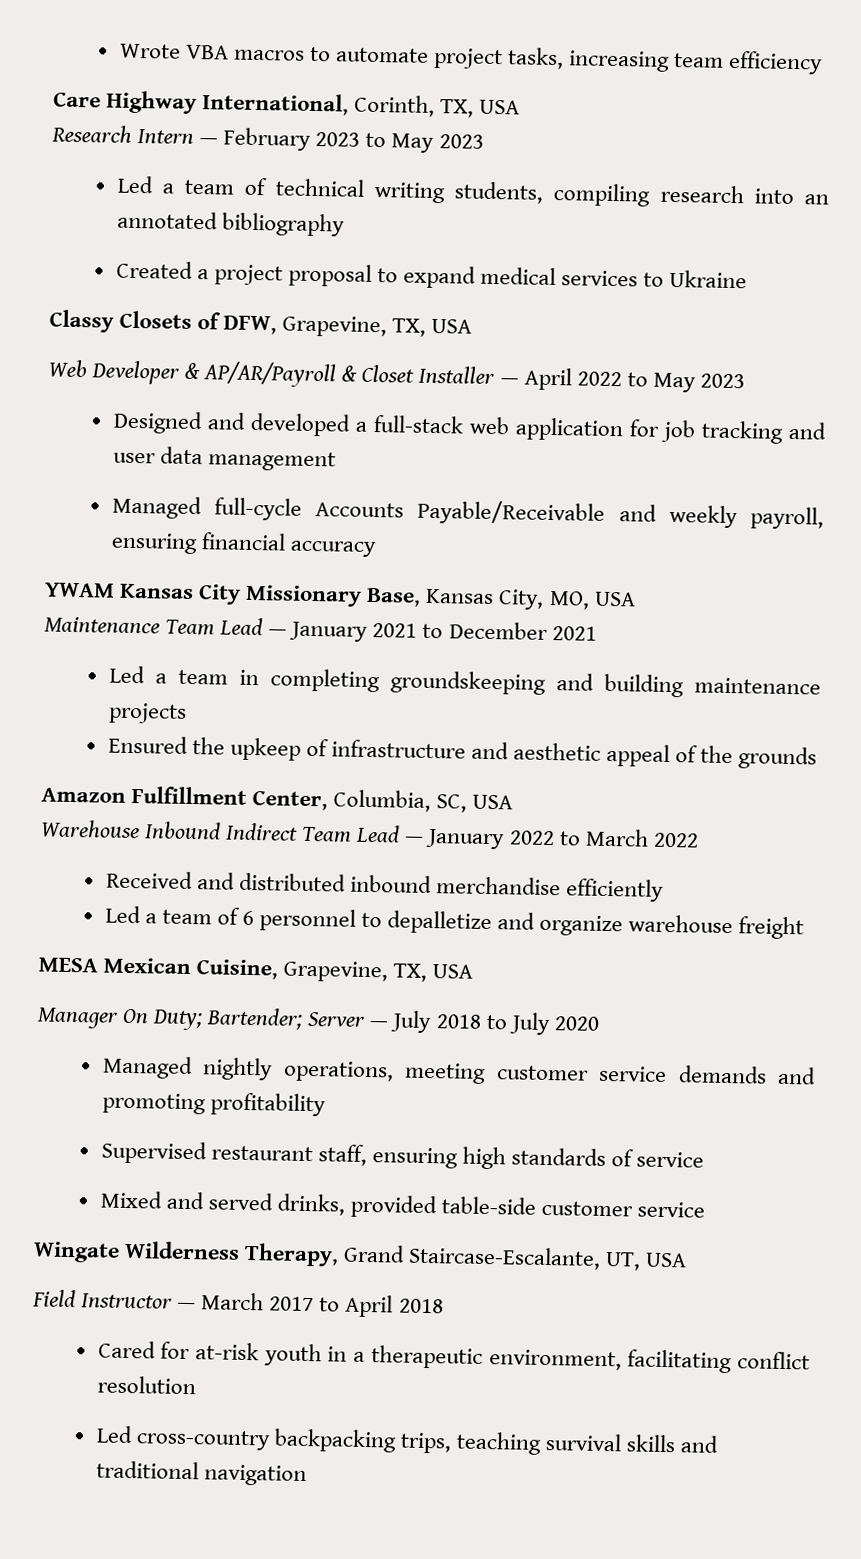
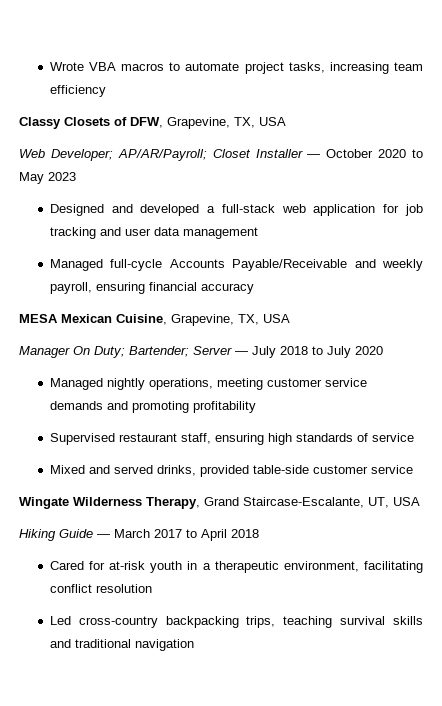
- Care Highway International, Corinth, TX, USA
- Research Intern — February 2023 to May 2023
- Led a team of technical writing students, compiling research into an annotated bibliography
- Created a project proposal to expand medical services to Ukraine
- Web Developer & AP/AR/Payroll & Closet Installer — April 2022 to May 2023
+ Web Developer; AP/AR/Payroll; Closet Installer — October 2020 to May 2023
- YWAM Kansas City Missionary Base, Kansas City, MO, USA
- Maintenance Team Lead — January 2021 to December 2021
- Led a team in completing groundskeeping and building maintenance projects
- Ensured the upkeep of infrastructure and aesthetic appeal of the grounds
- Amazon Fulfillment Center, Columbia, SC, USA
- Warehouse Inbound Indirect Team Lead — January 2022 to March 2022
- Received and distributed inbound merchandise efficiently
- Led a team of 6 personnel to depalletize and organize warehouse freight
- Field Instructor — March 2017 to April 2018
+ Hiking Guide — March 2017 to April 2018

